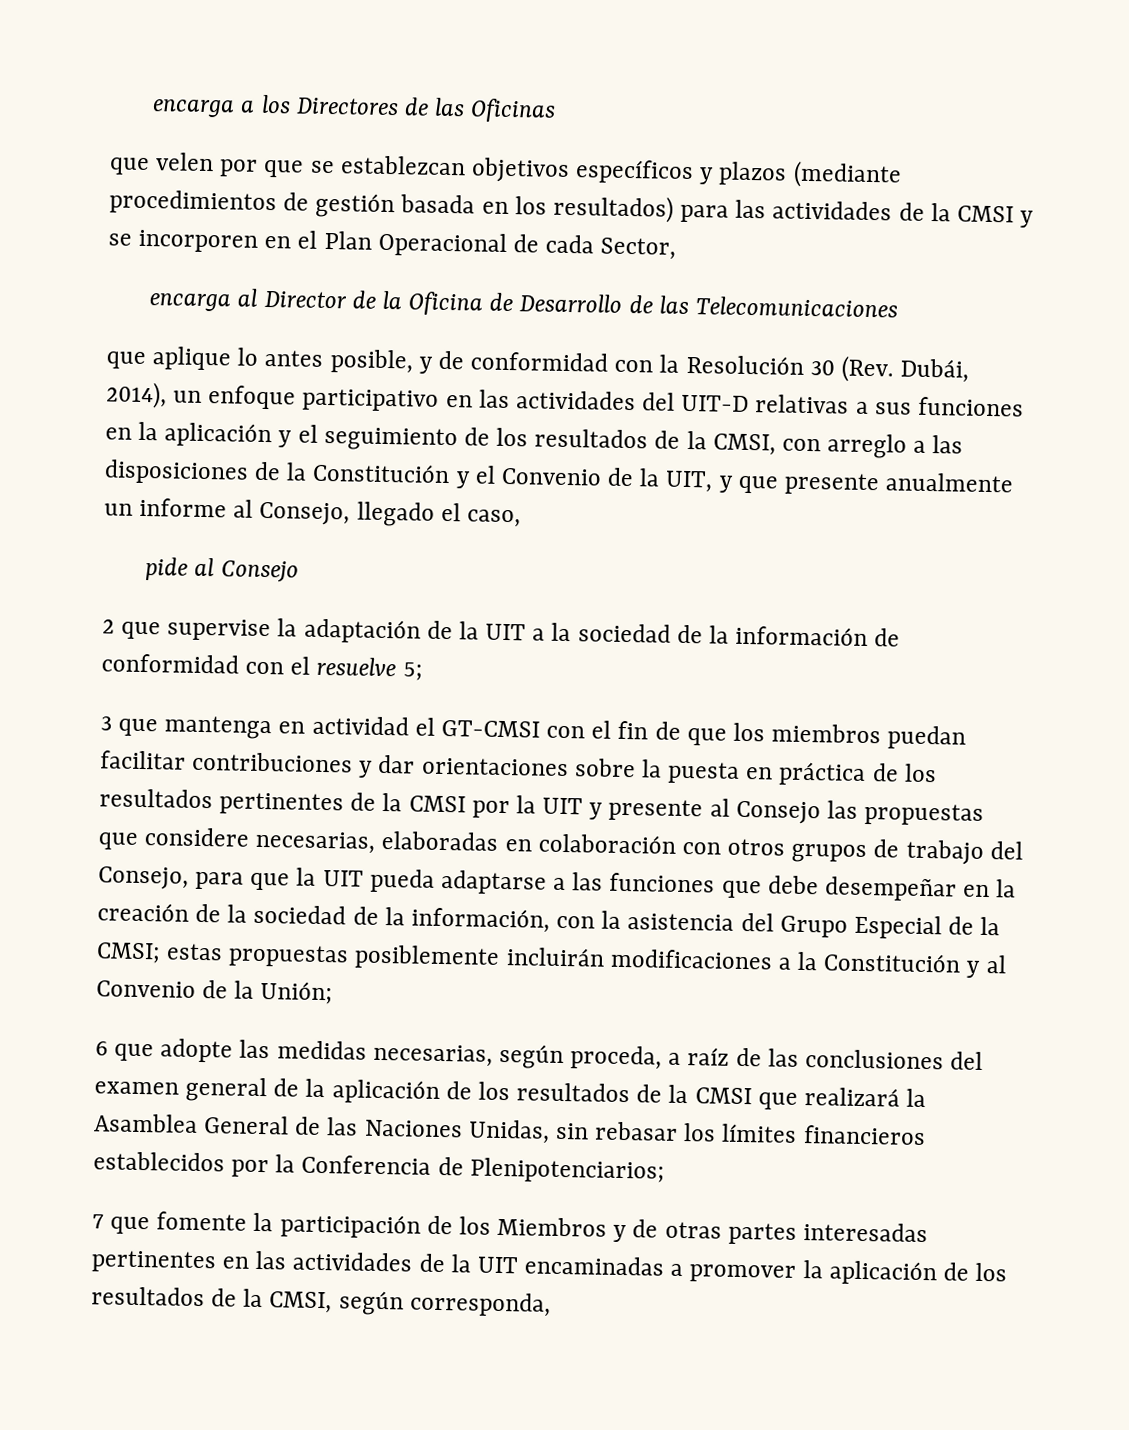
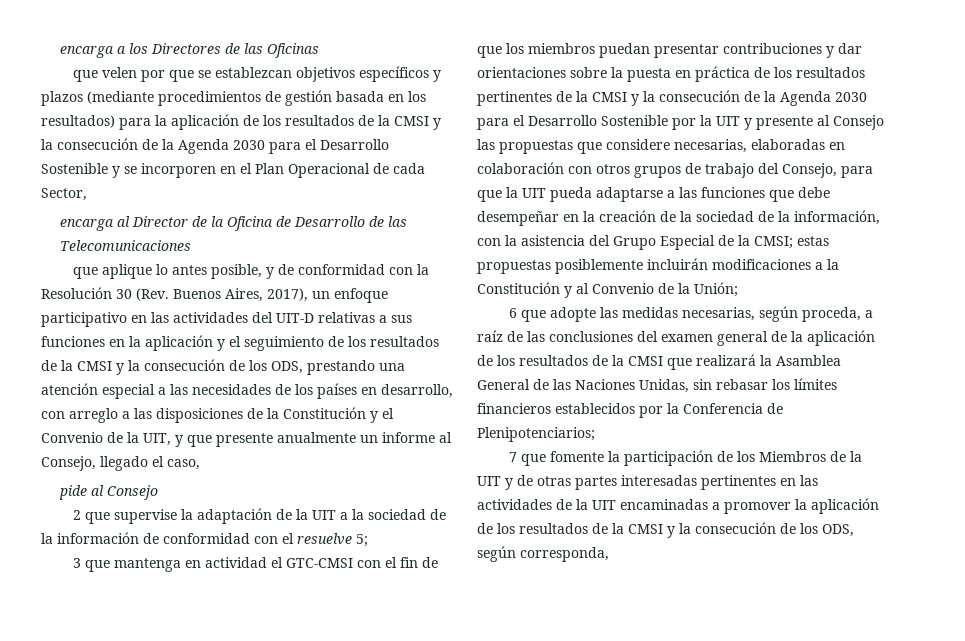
- que velen por que se establezcan objetivos específicos y plazos (mediante procedimientos de gestión basada en los resultados) para las actividades de la CMSI y se incorporen en el Plan Operacional de cada Sector,
+ que velen por que se establezcan objetivos específicos y plazos (mediante procedimientos de gestión basada en los resultados) para la aplicación de los resultados de la CMSI y la consecución de la Agenda 2030 para el Desarrollo Sostenible y se incorporen en el Plan Operacional de cada Sector,
- que aplique lo antes posible, y de conformidad con la Resolución 30 (Rev. Dubái, 2014), un enfoque participativo en las actividades del UIT-D relativas a sus funciones en la aplicación y el seguimiento de los resultados de la CMSI, con arreglo a las disposiciones de la Constitución y el Convenio de la UIT, y que presente anualmente un informe al Consejo, llegado el caso,
+ que aplique lo antes posible, y de conformidad con la Resolución 30 (Rev. Buenos Aires, 2017), un enfoque participativo en las actividades del UIT-D relativas a sus funciones en la aplicación y el seguimiento de los resultados de la CMSI y la consecución de los ODS, prestando una atención especial a las necesidades de los países en desarrollo, con arreglo a las disposiciones de la Constitución y el Convenio de la UIT, y que presente anualmente un informe al Consejo, llegado el caso,
- 3 que mantenga en actividad el GT-CMSI con el fin de que los miembros puedan facilitar contribuciones y dar orientaciones sobre la puesta en práctica de los resultados pertinentes de la CMSI por la UIT y presente al Consejo las propuestas que considere necesarias, elaboradas en colaboración con otros grupos de trabajo del Consejo, para que la UIT pueda adaptarse a las funciones que debe desempeñar en la creación de la sociedad de la información, con la asistencia del Grupo Especial de la CMSI;
+ 3 que mantenga en actividad el GTC-CMSI con el fin de que los miembros puedan presentar contribuciones y dar orientaciones sobre la puesta en práctica de los resultados pertinentes de la CMSI y la consecución de la Agenda 2030 para el Desarrollo Sostenible por la UIT y presente al Consejo las propuestas que considere necesarias, elaboradas en colaboración con otros grupos de trabajo del Consejo, para que la UIT pueda adaptarse a las funciones que debe desempeñar en la creación de la sociedad de la información, con la asistencia del Grupo Especial de la CMSI;
- 7 que fomente la participación de los Miembros y de otras partes interesadas pertinentes en las actividades de la UIT encaminadas a promover la aplicación de los resultados de la CMSI, según corresponda,
+ 7 que fomente la participación de los Miembros de la UIT y de otras partes interesadas pertinentes en las actividades de la UIT encaminadas a promover la aplicación de los resultados de la CMSI y la consecución de los ODS, según corresponda,

